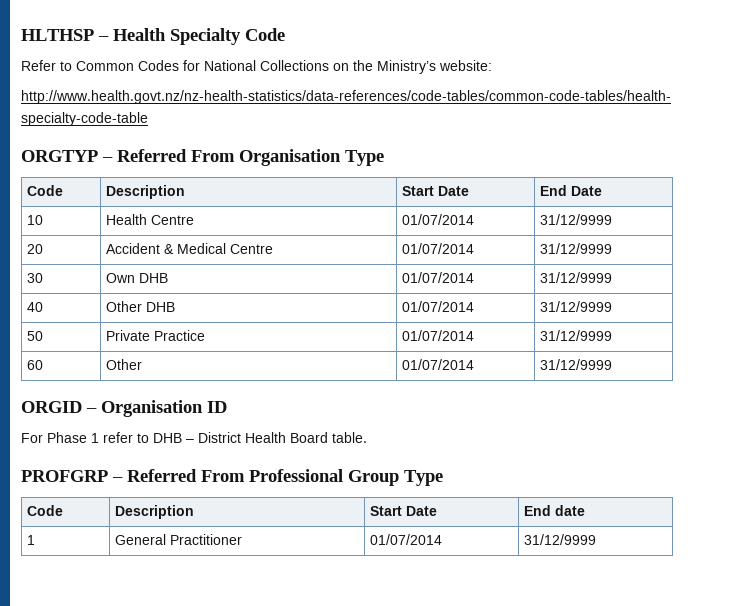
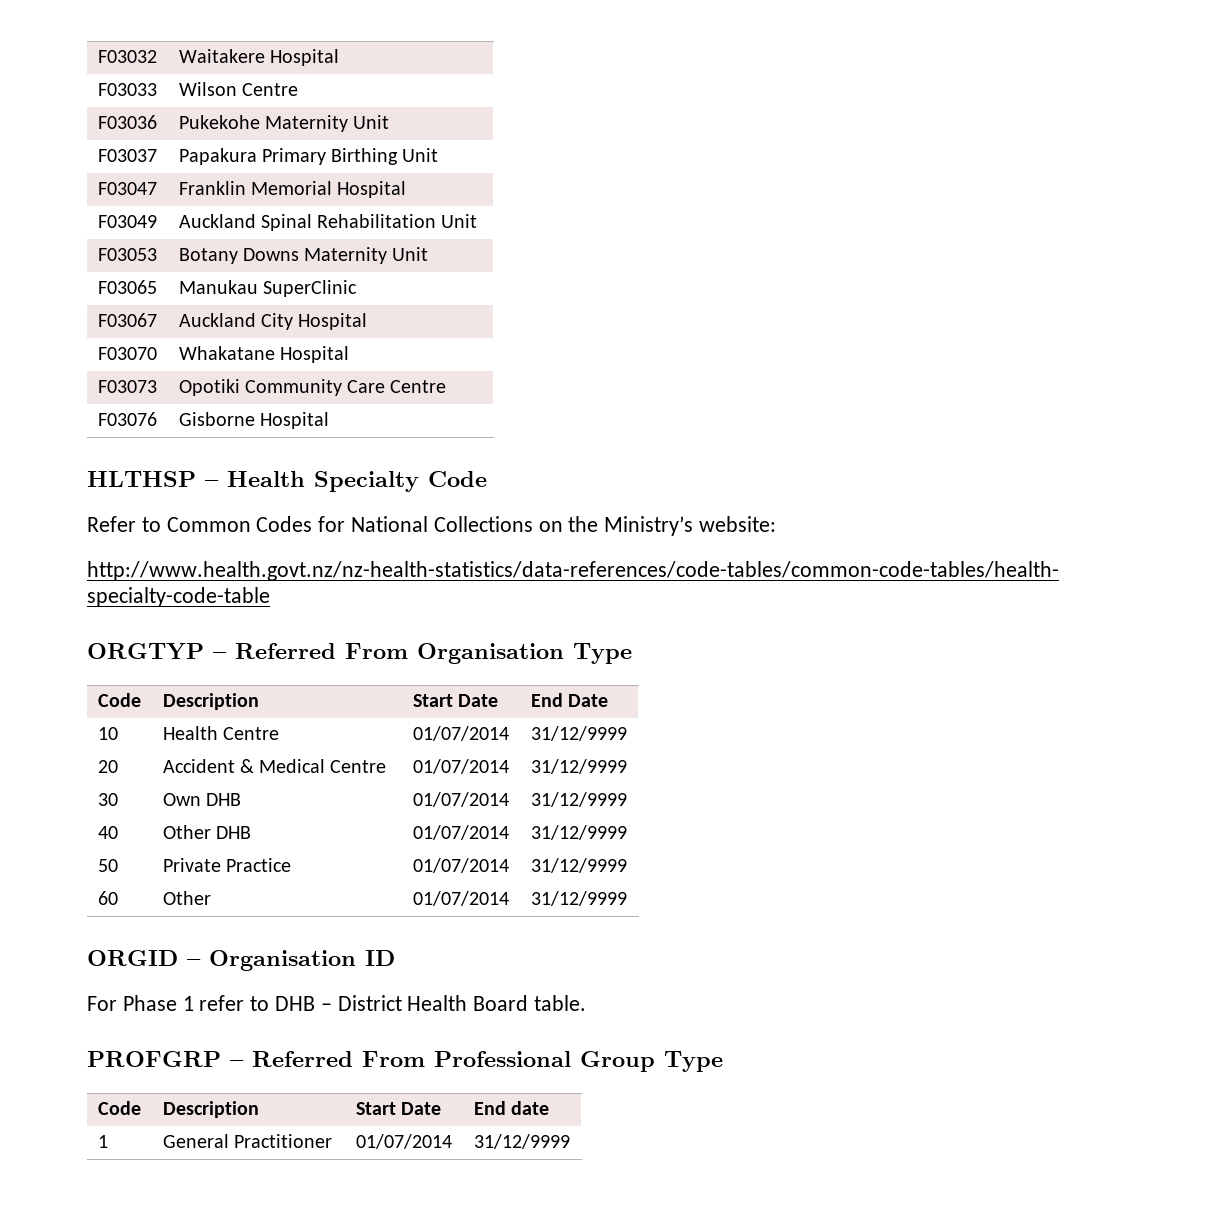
+ F03032 | Waitakere Hospital
+ F03033 | Wilson Centre
+ F03036 | Pukekohe Maternity Unit
+ F03037 | Papakura Primary Birthing Unit
+ F03047 | Franklin Memorial Hospital
+ F03049 | Auckland Spinal Rehabilitation Unit
+ F03053 | Botany Downs Maternity Unit
+ F03065 | Manukau SuperClinic
+ F03067 | Auckland City Hospital
+ F03070 | Whakatane Hospital
+ F03073 | Opotiki Community Care Centre
+ F03076 | Gisborne Hospital

